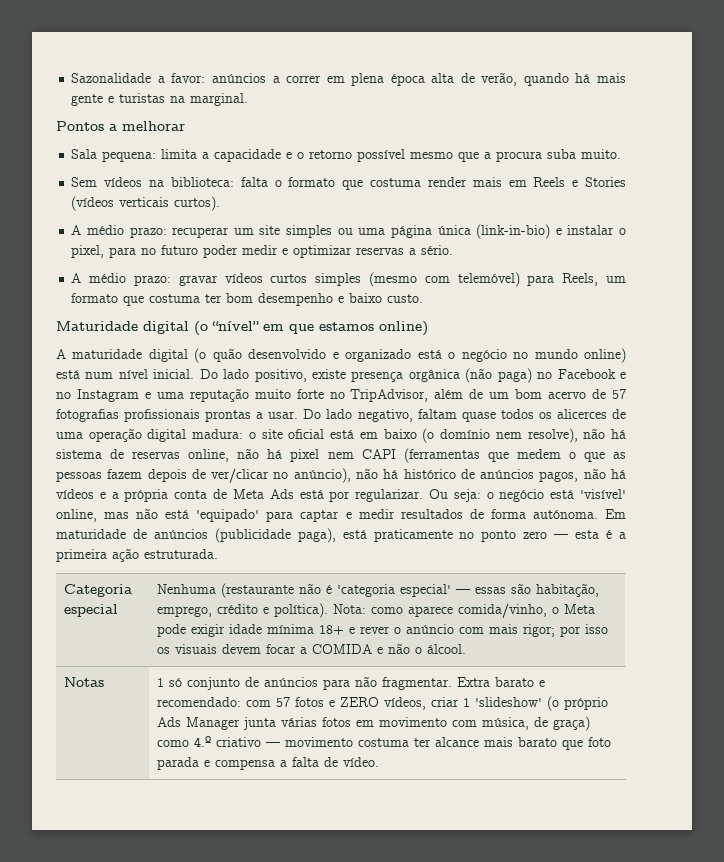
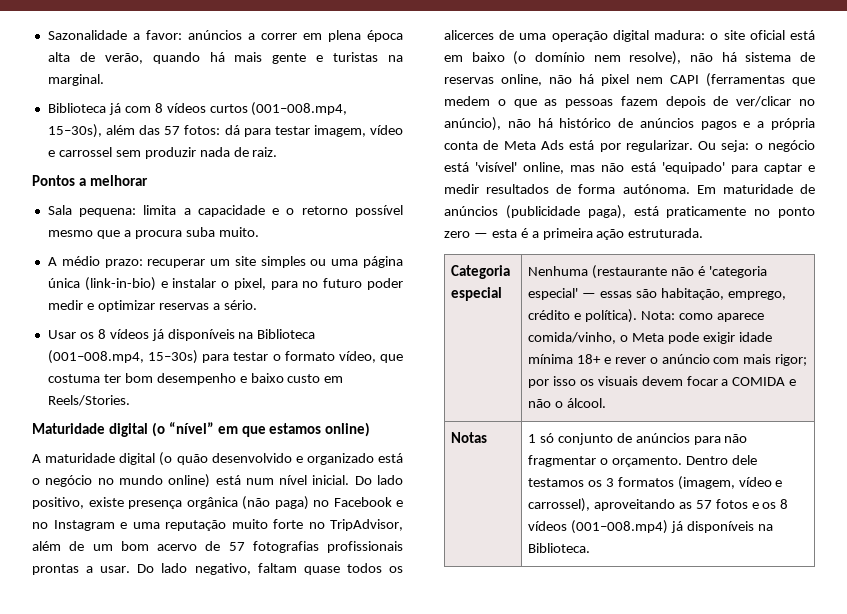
+ Biblioteca já com 8 vídeos curtos (001–008.mp4, 15–30s), além das 57 fotos: dá para testar imagem, vídeo e carrossel sem produzir nada de raiz.
- Sem vídeos na biblioteca: falta o formato que costuma render mais em Reels e Stories (vídeos verticais curtos).
- A médio prazo: gravar vídeos curtos simples (mesmo com telemóvel) para Reels, um formato que costuma ter bom desempenho e baixo custo.
+ Usar os 8 vídeos já disponíveis na Biblioteca (001–008.mp4, 15–30s) para testar o formato vídeo, que costuma ter bom desempenho e baixo custo em Reels/Stories.
- o site oficial está em baixo (o domínio nem resolve), não há sistema de reservas online, não há pixel nem CAPI (ferramentas que medem o que as pessoas fazem depois de ver/clicar no anúncio), não há histórico de anúncios pagos, não há vídeos e a própria conta de Meta Ads está por regularizar.
+ o site oficial está em baixo (o domínio nem resolve), não há sistema de reservas online, não há pixel nem CAPI (ferramentas que medem o que as pessoas fazem depois de ver/clicar no anúncio), não há histórico de anúncios pagos e a própria conta de Meta Ads está por regularizar.
- 1 só conjunto de anúncios para não fragmentar. Extra barato e recomendado: com 57 fotos e ZERO vídeos, criar 1 'slideshow' (o próprio Ads Manager junta várias fotos em movimento com música, de graça) como 4.º criativo — movimento costuma ter alcance mais barato que foto parada e compensa a falta de vídeo.
+ 1 só conjunto de anúncios para não fragmentar o orçamento. Dentro dele testamos os 3 formatos (imagem, vídeo e carrossel), aproveitando as 57 fotos e os 8 vídeos (001–008.mp4) já disponíveis na Biblioteca.

